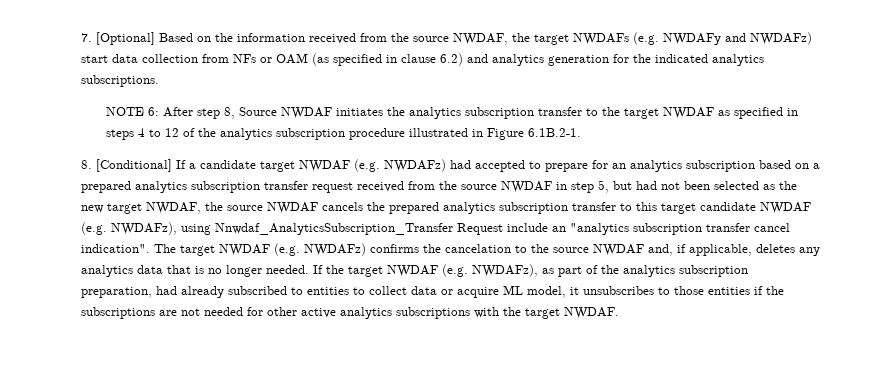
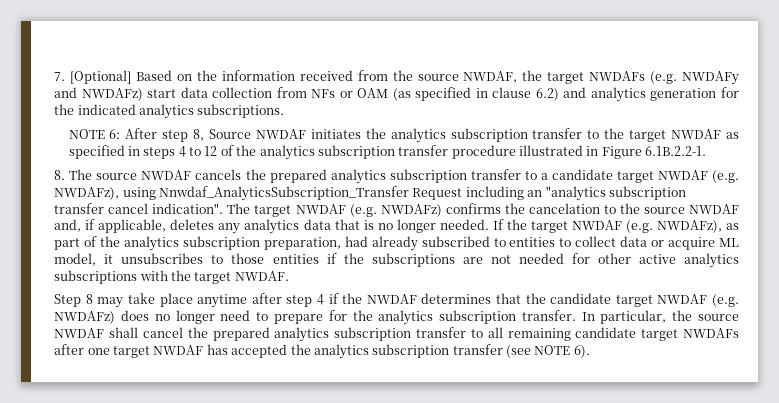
- NOTE 6: After step 8, Source NWDAF initiates the analytics subscription transfer to the target NWDAF as specified in steps 4 to 12 of the analytics subscription procedure illustrated in Figure 6.1B.2-1.
+ NOTE 6: After step 8, Source NWDAF initiates the analytics subscription transfer to the target NWDAF as specified in steps 4 to 12 of the analytics subscription transfer procedure illustrated in Figure 6.1B.2.2-1.
- 8. [Conditional] If a candidate target NWDAF (e.g. NWDAFz) had accepted to prepare for an analytics subscription based on a prepared analytics subscription transfer request received from the source NWDAF in step 5, but had not been selected as the new target NWDAF, the source NWDAF cancels the prepared analytics subscription transfer to this target candidate NWDAF (e.g. NWDAFz), using Nnwdaf_AnalyticsSubscription_Transfer Request include an "analytics subscription transfer cancel indication".
+ 8. The source NWDAF cancels the prepared analytics subscription transfer to a candidate target NWDAF (e.g. NWDAFz), using Nnwdaf_AnalyticsSubscription_Transfer Request including an "analytics subscription transfer cancel indication".
+ Step 8 may take place anytime after step 4 if the NWDAF determines that the candidate target NWDAF (e.g. NWDAFz) does no longer need to prepare for the analytics subscription transfer. In particular, the source NWDAF shall cancel the prepared analytics subscription transfer to all remaining candidate target NWDAFs after one target NWDAF has accepted the analytics subscription transfer (see NOTE 6).

